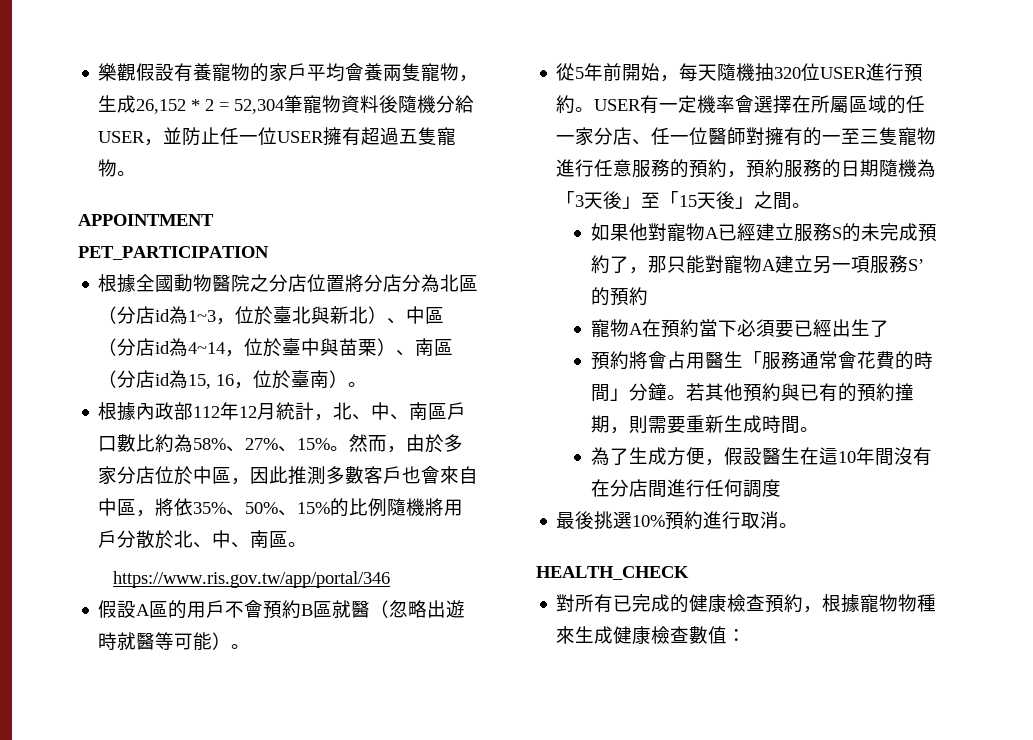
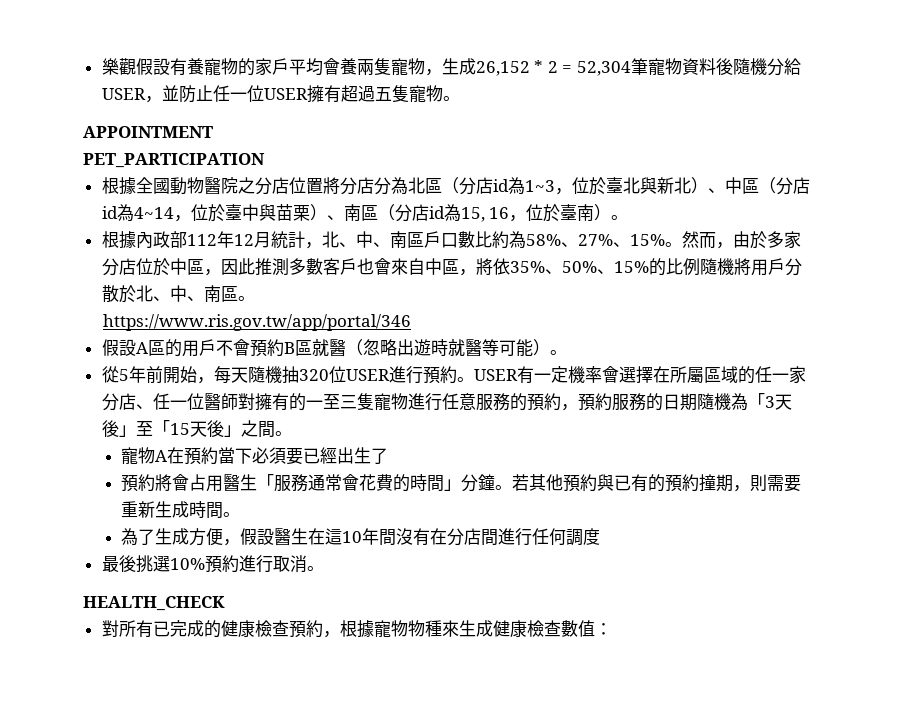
- 如果他對寵物A已經建立服務S的未完成預約了，那只能對寵物A建立另一項服務S’的預約

